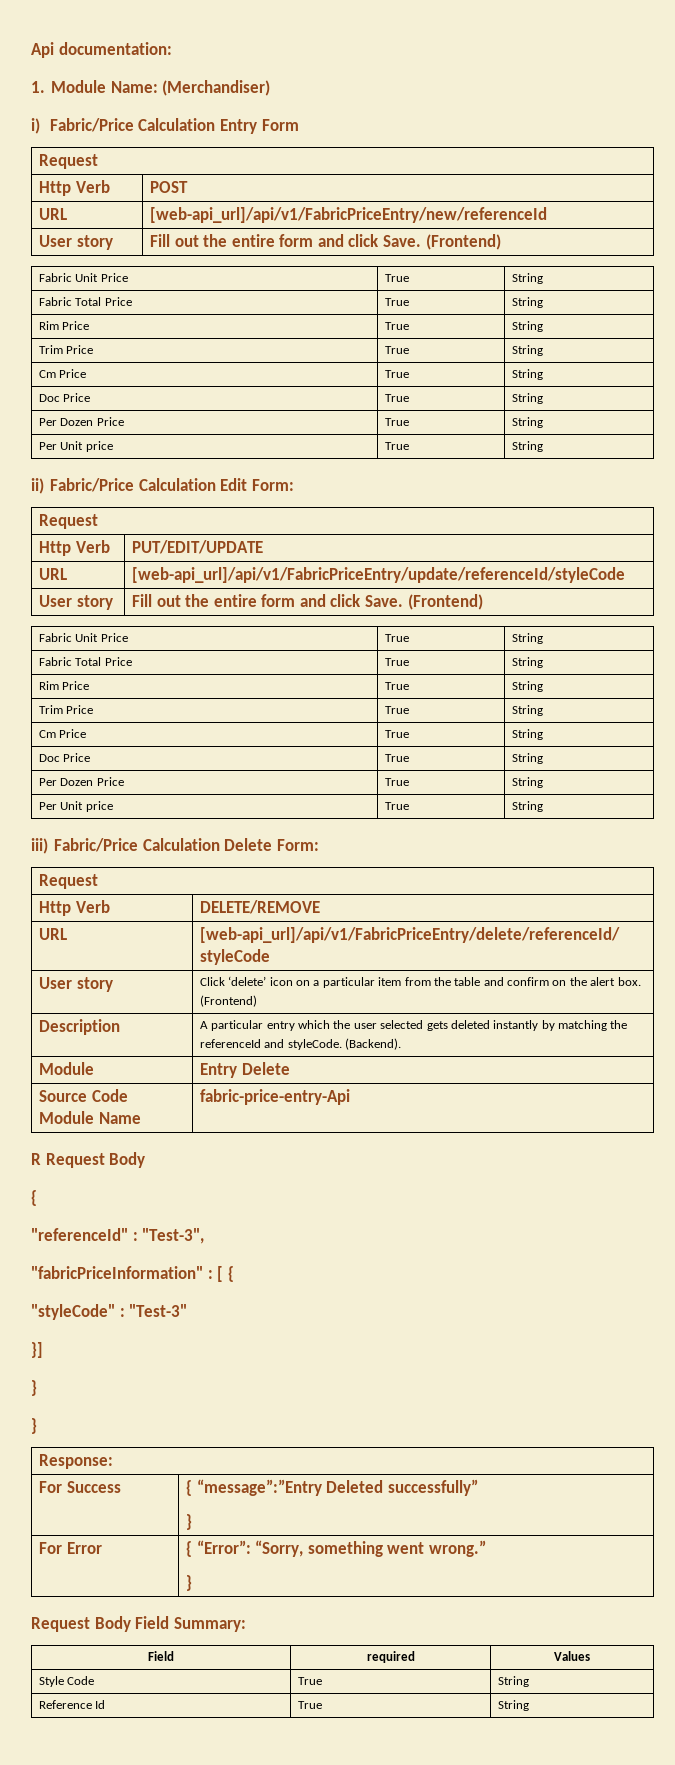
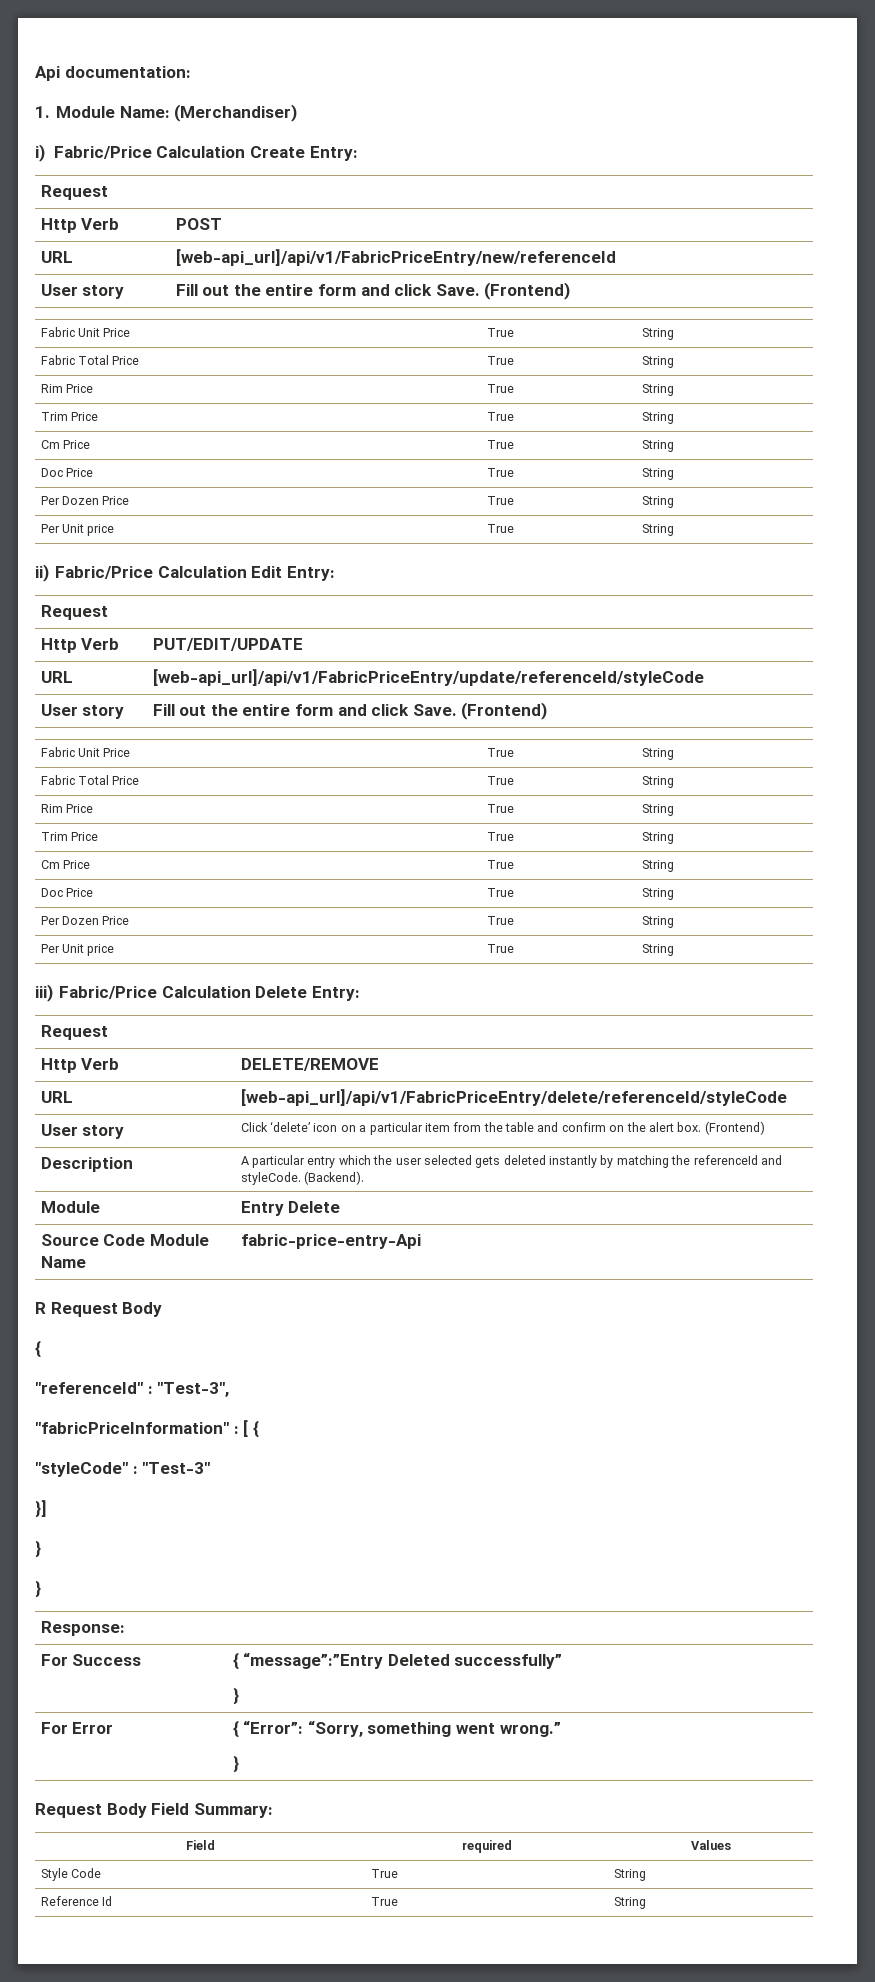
- i) Fabric/Price Calculation Entry Form
+ i) Fabric/Price Calculation Create Entry:
- ii) Fabric/Price Calculation Edit Form:
+ ii) Fabric/Price Calculation Edit Entry:
- iii) Fabric/Price Calculation Delete Form:
+ iii) Fabric/Price Calculation Delete Entry:

